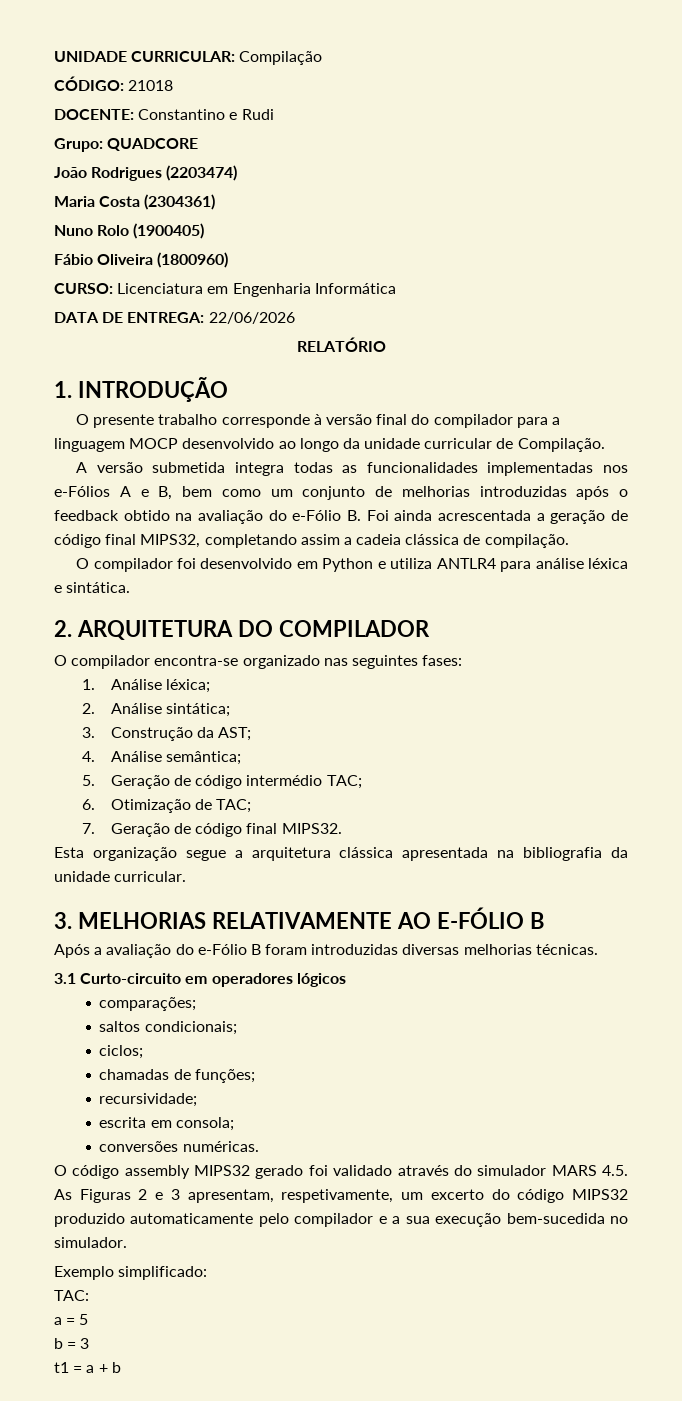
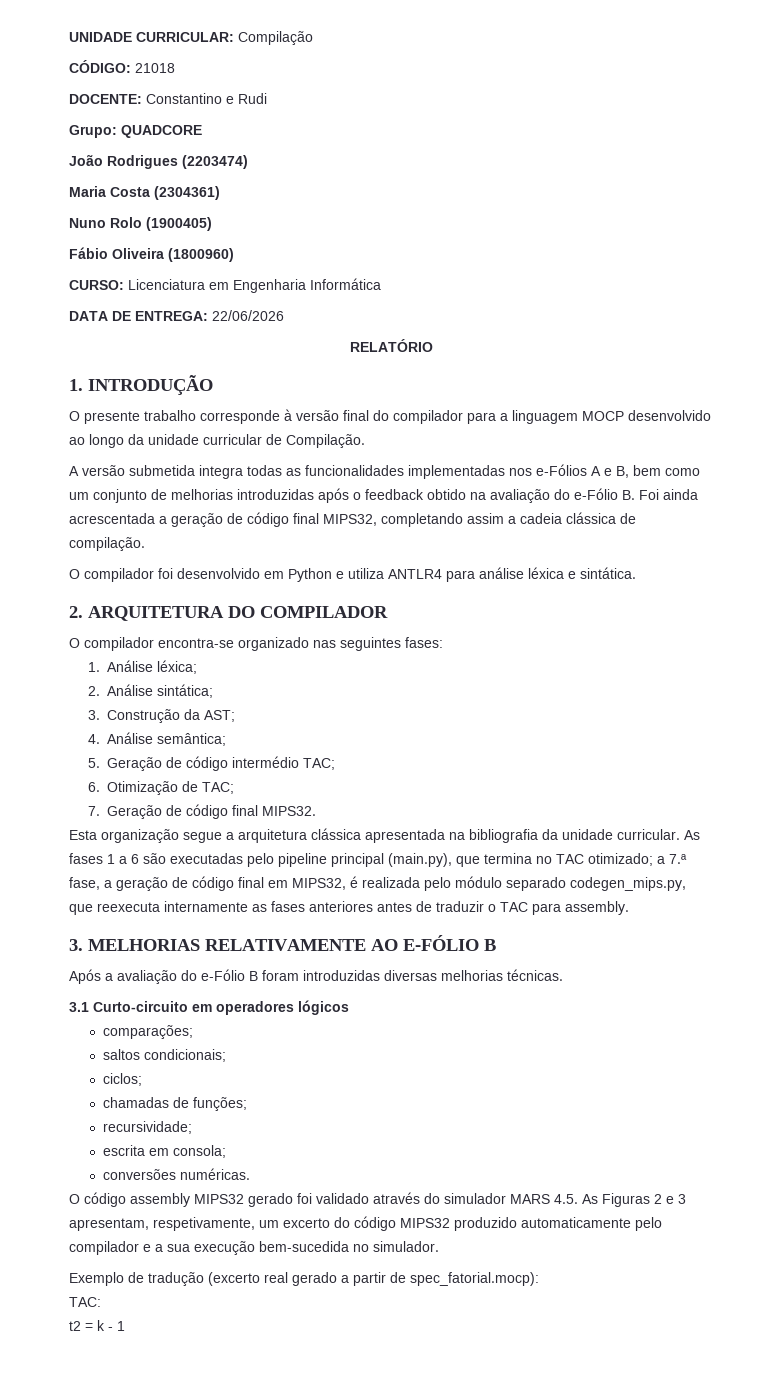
+ As fases 1 a 6 são executadas pelo pipeline principal (main.py), que termina no TAC otimizado; a 7.ª fase, a geração de código final em MIPS32, é realizada pelo módulo separado codegen_mips.py, que reexecuta internamente as fases anteriores antes de traduzir o TAC para assembly.
- Exemplo simplificado:
+ Exemplo de tradução (excerto real gerado a partir de spec_fatorial.mocp):
  TAC:
- a = 5
- b = 3
- t1 = a + b
+ t2 = k - 1

